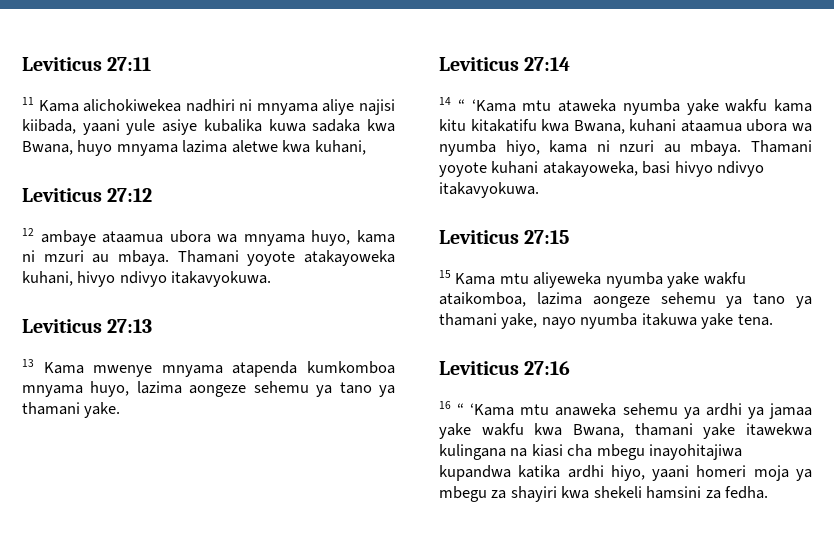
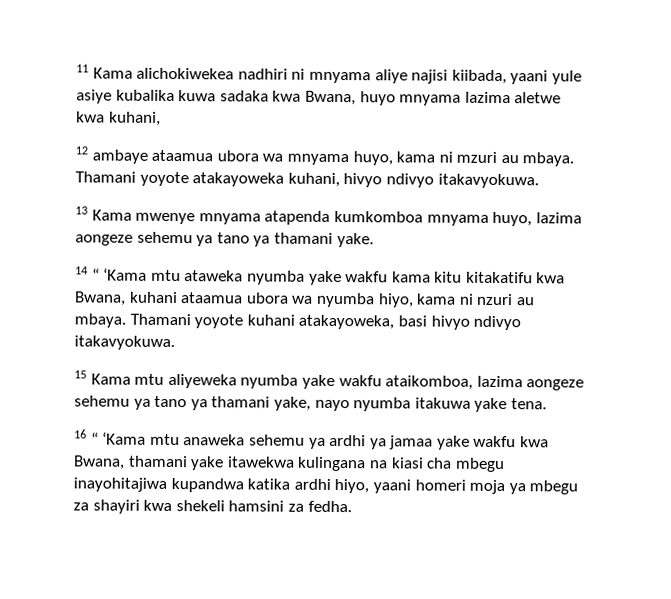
- Leviticus 27:11
- Leviticus 27:12
- Leviticus 27:13
- Leviticus 27:14
- Leviticus 27:15
- Leviticus 27:16

